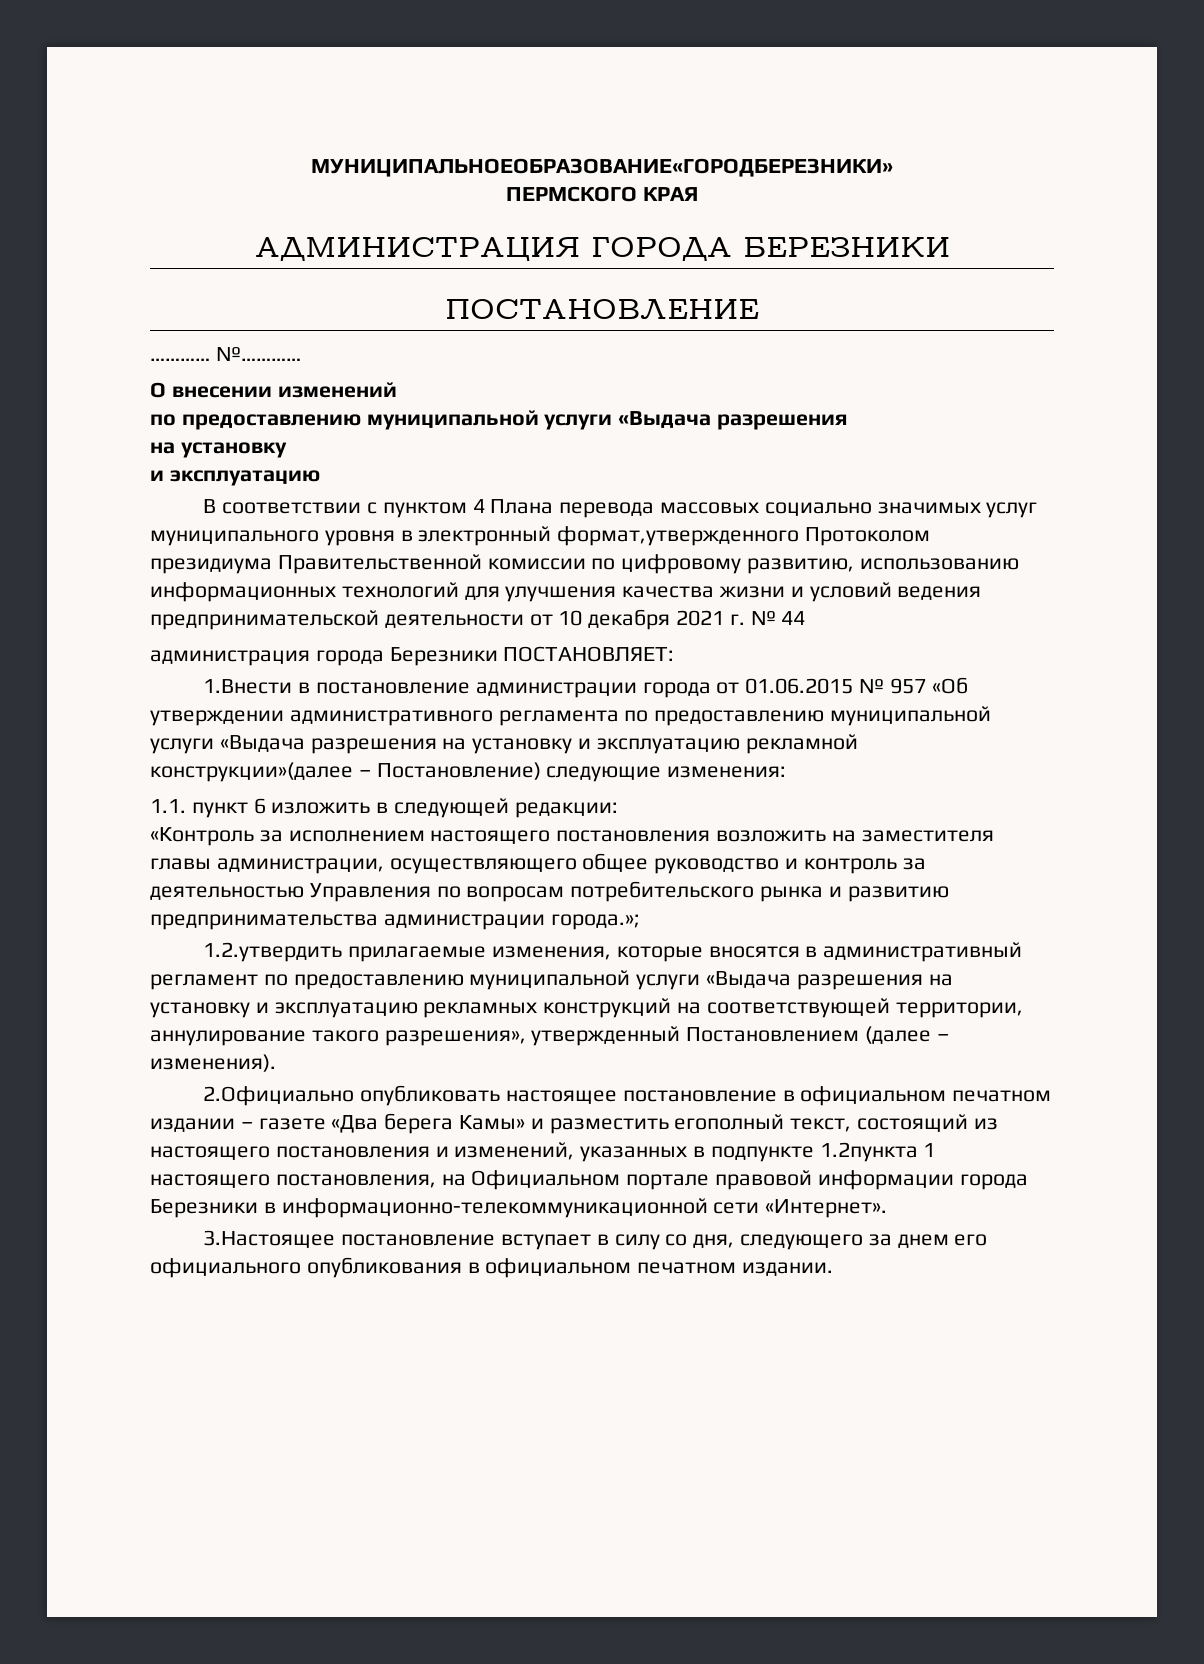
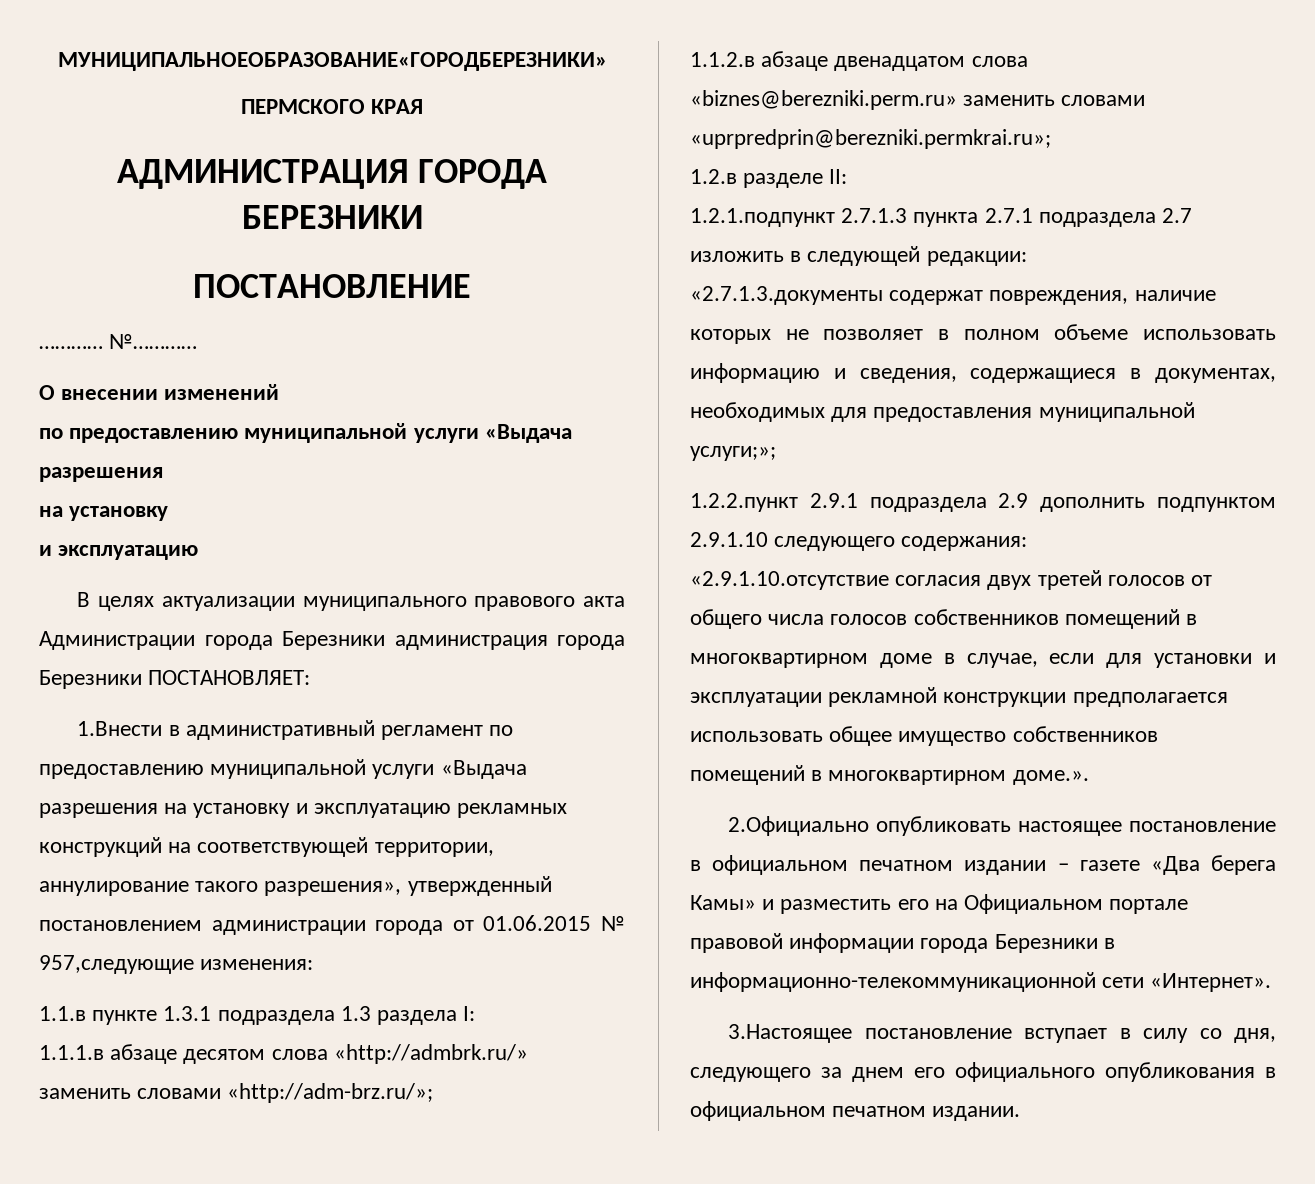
- В соответствии с пунктом 4 Плана перевода массовых социально значимых услуг муниципального уровня в электронный формат,утвержденного Протоколом президиума Правительственной комиссии по цифровому развитию, использованию информационных технологий для улучшения качества жизни и условий ведения предпринимательской деятельности от 10 декабря 2021 г. № 44
- администрация города Березники ПОСТАНОВЛЯЕТ:
+ В целях актуализации муниципального правового акта Администрации города Березники администрация города Березники ПОСТАНОВЛЯЕТ:
- 1.Внести в постановление администрации города от 01.06.2015 № 957 «Об утверждении административного регламента по предоставлению муниципальной услуги «Выдача разрешения на установку и эксплуатацию рекламной конструкции»(далее – Постановление) следующие изменения:
- 1.1. пункт 6 изложить в следующей редакции:
- «Контроль за исполнением настоящего постановления возложить на заместителя главы администрации, осуществляющего общее руководство и контроль за деятельностью Управления по вопросам потребительского рынка и развитию предпринимательства администрации города.»;
- 1.2.утвердить прилагаемые изменения, которые вносятся в административный регламент по предоставлению муниципальной услуги «Выдача разрешения на установку и эксплуатацию рекламных конструкций на соответствующей территории, аннулирование такого разрешения», утвержденный Постановлением (далее – изменения).
+ 1.Внести в административный регламент по предоставлению муниципальной услуги «Выдача разрешения на установку и эксплуатацию рекламных конструкций на соответствующей территории, аннулирование такого разрешения», утвержденный постановлением администрации города от 01.06.2015 № 957,следующие изменения:
+ 1.1.в пункте 1.3.1 подраздела 1.3 раздела I:
+ 1.1.1.в абзаце десятом слова «http://admbrk.ru/» заменить словами «http://adm-brz.ru/»;
+ 1.1.2.в абзаце двенадцатом слова «biznes@berezniki.perm.ru» заменить словами «uprpredprin@berezniki.permkrai.ru»;
+ 1.2.в разделе II:
+ 1.2.1.подпункт 2.7.1.3 пункта 2.7.1 подраздела 2.7 изложить в следующей редакции:
+ «2.7.1.3.документы содержат повреждения, наличие которых не позволяет в полном объеме использовать информацию и сведения, содержащиеся в документах, необходимых для предоставления муниципальной услуги;»;
+ 1.2.2.пункт 2.9.1 подраздела 2.9 дополнить подпунктом 2.9.1.10 следующего содержания:
+ «2.9.1.10.отсутствие согласия двух третей голосов от общего числа голосов собственников помещений в многоквартирном доме в случае, если для установки и эксплуатации рекламной конструкции предполагается использовать общее имущество собственников помещений в многоквартирном доме.».
- 2.Официально опубликовать настоящее постановление в официальном печатном издании – газете «Два берега Камы» и разместить егополный текст, состоящий из настоящего постановления и изменений, указанных в подпункте 1.2пункта 1 настоящего постановления, на Официальном портале правовой информации города Березники в информационно-телекоммуникационной сети «Интернет».
+ 2.Официально опубликовать настоящее постановление в официальном печатном издании – газете «Два берега Камы» и разместить его на Официальном портале правовой информации города Березники в информационно-телекоммуникационной сети «Интернет».

